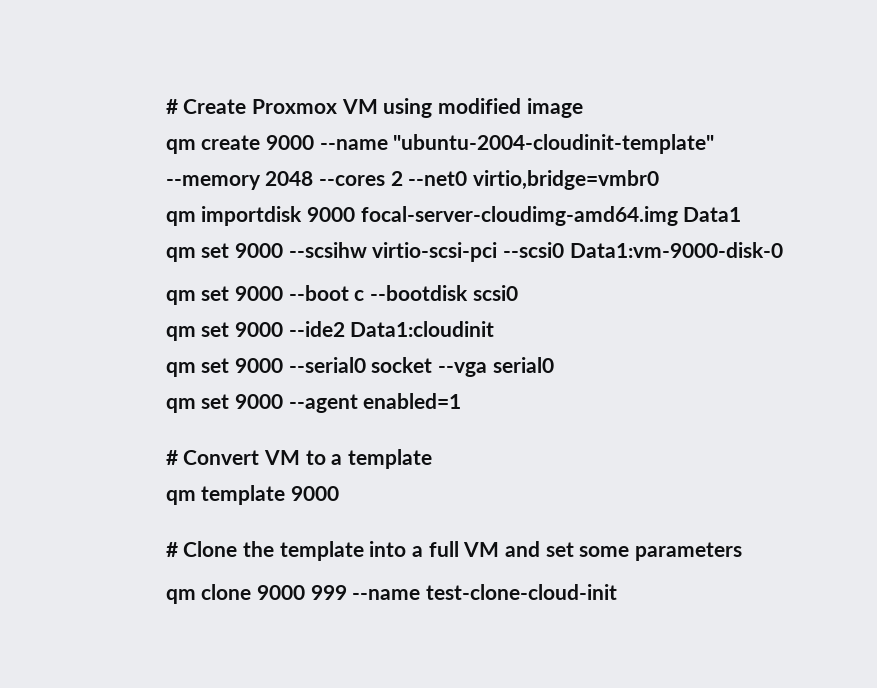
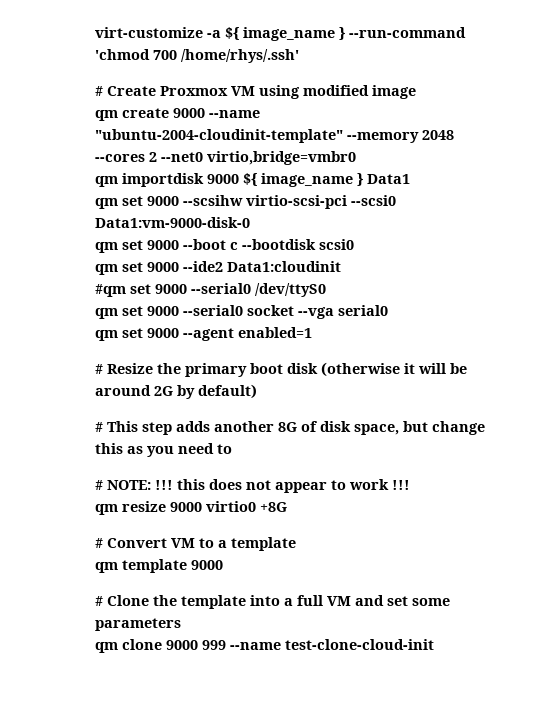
+ virt-customize -a ${ image_name } --run-command 'chmod 700 /home/rhys/.ssh'
- qm importdisk 9000 focal-server-cloudimg-amd64.img Data1
+ qm importdisk 9000 ${ image_name } Data1
+ #qm set 9000 --serial0 /dev/ttyS0
+ # Resize the primary boot disk (otherwise it will be around 2G by default)
+ # This step adds another 8G of disk space, but change this as you need to
+ # NOTE: !!! this does not appear to work !!!
+ qm resize 9000 virtio0 +8G

